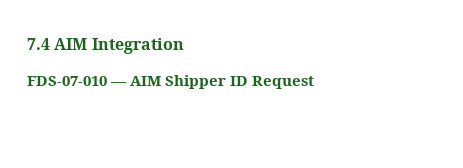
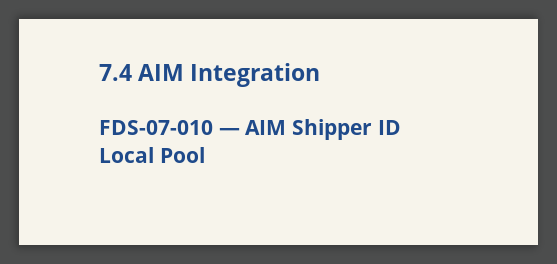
- FDS-07-010 — AIM Shipper ID Request
+ FDS-07-010 — AIM Shipper ID Local Pool

